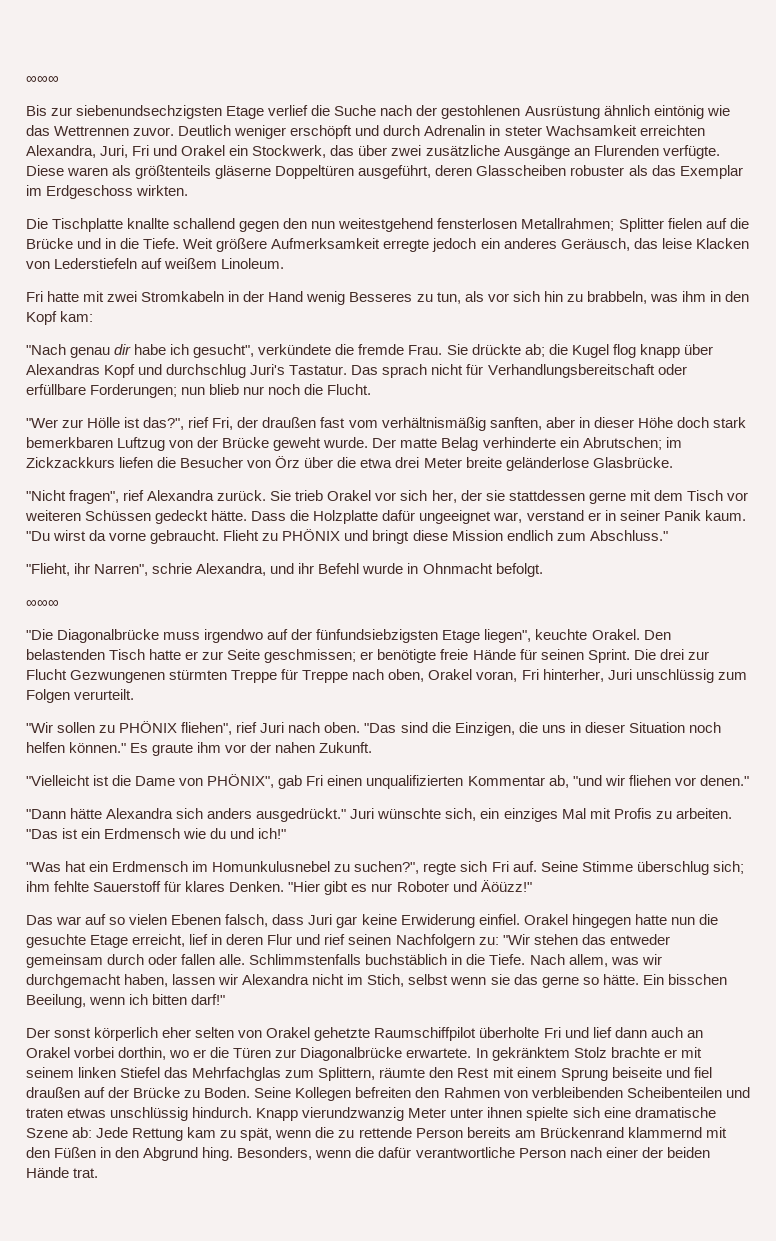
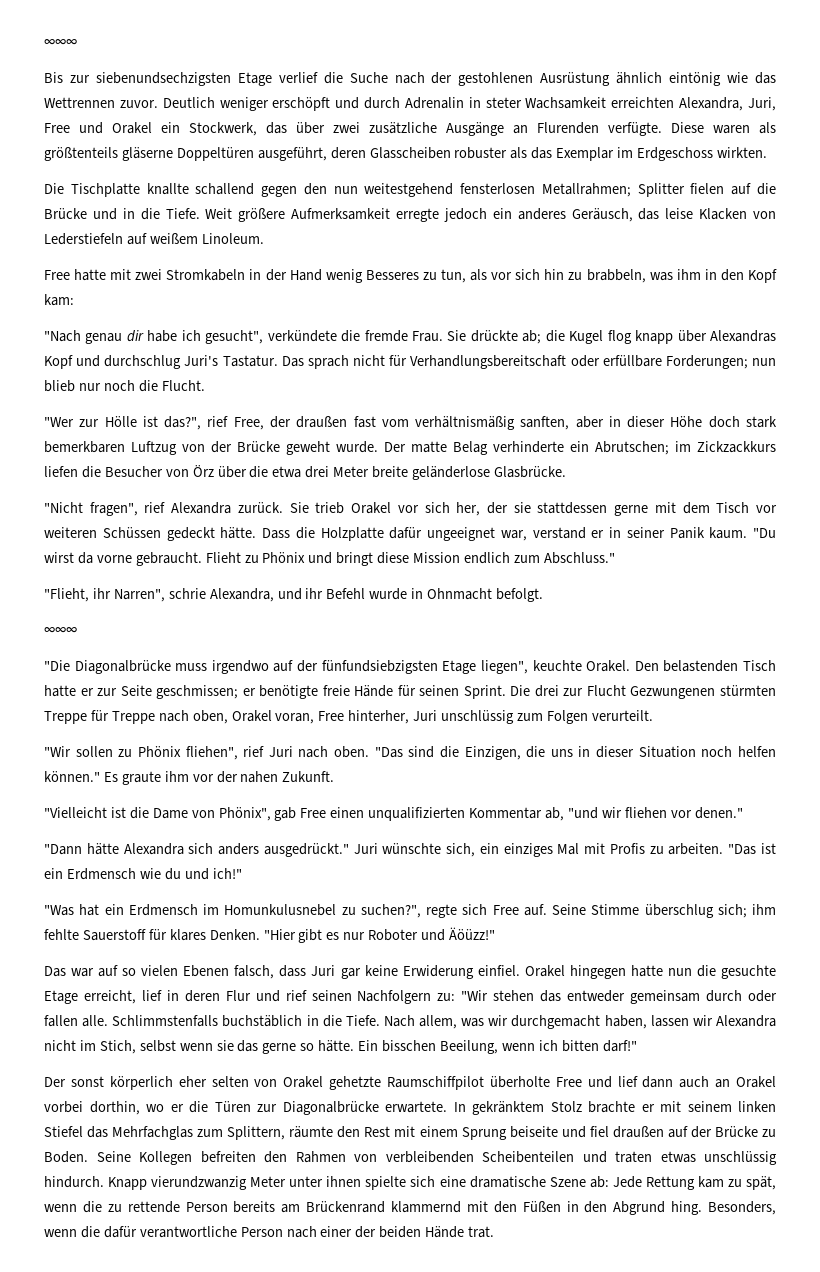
- Deutlich weniger erschöpft und durch Adrenalin in steter Wachsamkeit erreichten Alexandra, Juri, Fri und Orakel ein Stockwerk, das über zwei zusätzliche Ausgänge an Flurenden verfügte.
+ Deutlich weniger erschöpft und durch Adrenalin in steter Wachsamkeit erreichten Alexandra, Juri, Free und Orakel ein Stockwerk, das über zwei zusätzliche Ausgänge an Flurenden verfügte.
- Fri hatte mit zwei Stromkabeln in der Hand wenig Besseres zu tun, als vor sich hin zu brabbeln, was ihm in den Kopf kam:
+ Free hatte mit zwei Stromkabeln in der Hand wenig Besseres zu tun, als vor sich hin zu brabbeln, was ihm in den Kopf kam:
- "Wer zur Hölle ist das?", rief Fri, der draußen fast vom verhältnismäßig sanften, aber in dieser Höhe doch stark bemerkbaren Luftzug von der Brücke geweht wurde.
+ "Wer zur Hölle ist das?", rief Free, der draußen fast vom verhältnismäßig sanften, aber in dieser Höhe doch stark bemerkbaren Luftzug von der Brücke geweht wurde.
- Flieht zu PHÖNIX und bringt diese Mission endlich zum Abschluss."
+ Flieht zu Phönix und bringt diese Mission endlich zum Abschluss."
- Die drei zur Flucht Gezwungenen stürmten Treppe für Treppe nach oben, Orakel voran, Fri hinterher, Juri unschlüssig zum Folgen verurteilt.
+ Die drei zur Flucht Gezwungenen stürmten Treppe für Treppe nach oben, Orakel voran, Free hinterher, Juri unschlüssig zum Folgen verurteilt.
- "Wir sollen zu PHÖNIX fliehen", rief Juri nach oben.
+ "Wir sollen zu Phönix fliehen", rief Juri nach oben.
- "Vielleicht ist die Dame von PHÖNIX", gab Fri einen unqualifizierten Kommentar ab, "und wir fliehen vor denen."
+ "Vielleicht ist die Dame von Phönix", gab Free einen unqualifizierten Kommentar ab, "und wir fliehen vor denen."
- "Was hat ein Erdmensch im Homunkulusnebel zu suchen?", regte sich Fri auf.
+ "Was hat ein Erdmensch im Homunkulusnebel zu suchen?", regte sich Free auf.
- Der sonst körperlich eher selten von Orakel gehetzte Raumschiffpilot überholte Fri und lief dann auch an Orakel vorbei dorthin, wo er die Türen zur Diagonalbrücke erwartete.
+ Der sonst körperlich eher selten von Orakel gehetzte Raumschiffpilot überholte Free und lief dann auch an Orakel vorbei dorthin, wo er die Türen zur Diagonalbrücke erwartete.

